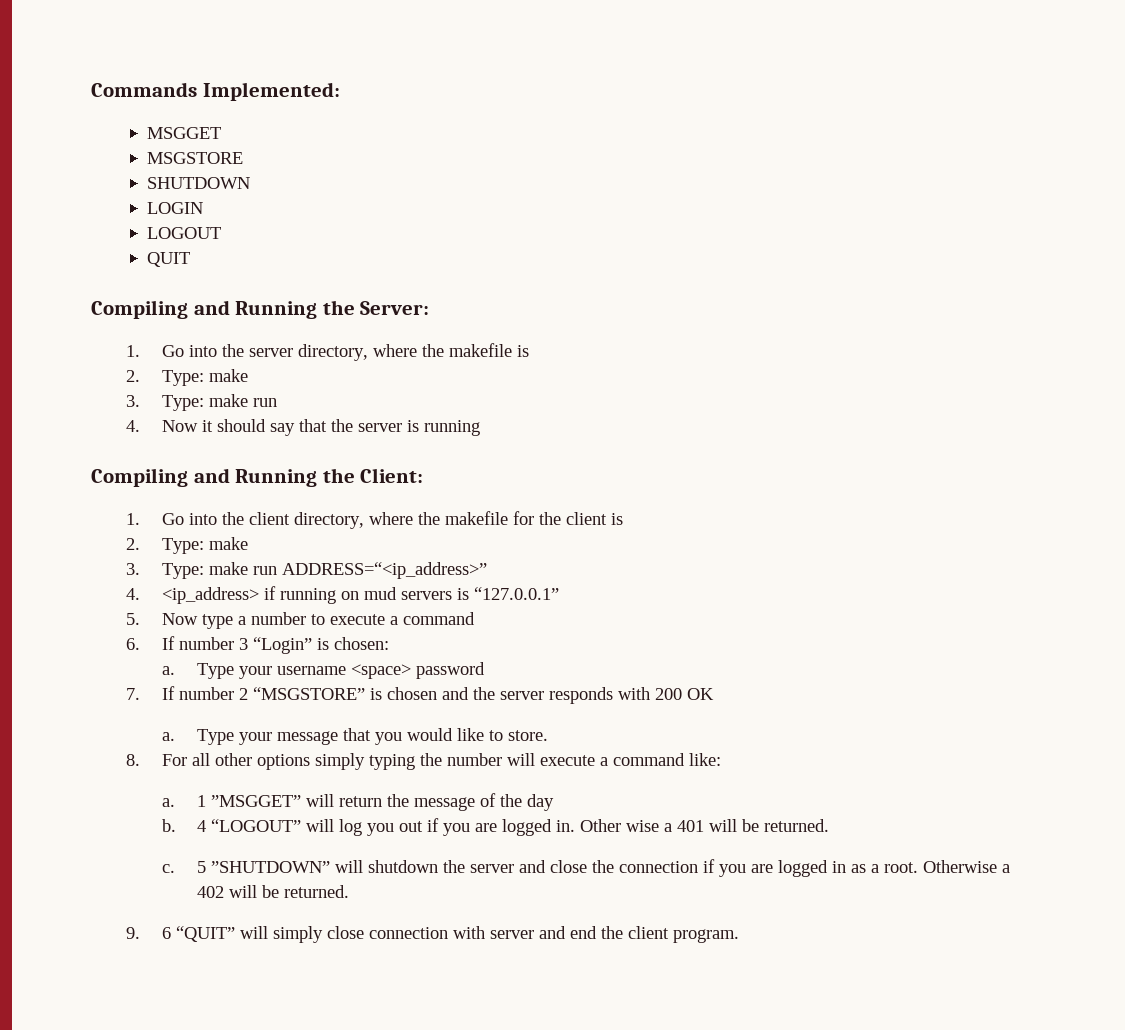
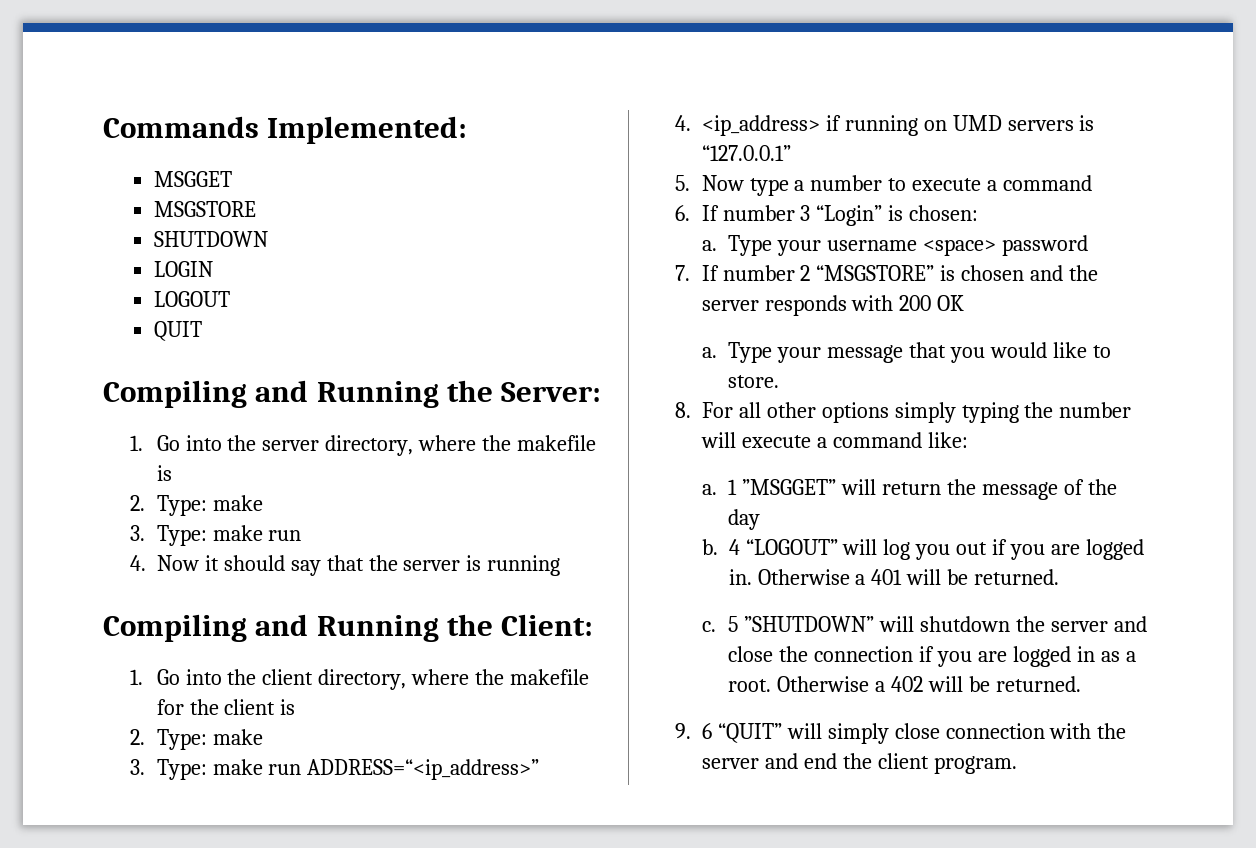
- 4. <ip_address> if running on mud servers is “127.0.0.1”
+ 4. <ip_address> if running on UMD servers is “127.0.0.1”
- Other wise a 401 will be returned.
+ Otherwise a 401 will be returned.
- 9. 6 “QUIT” will simply close connection with server and end the client program.
+ 9. 6 “QUIT” will simply close connection with the server and end the client program.

